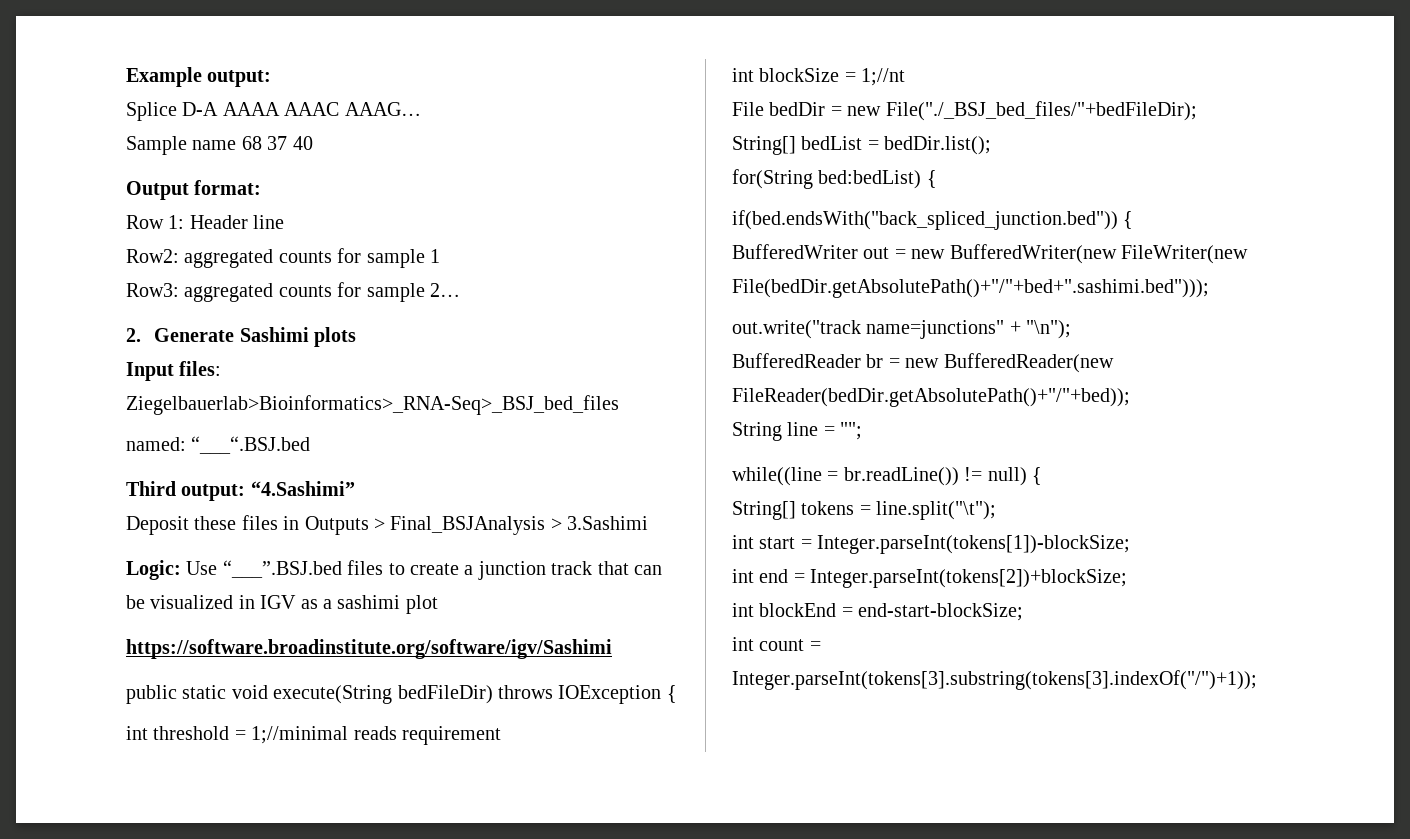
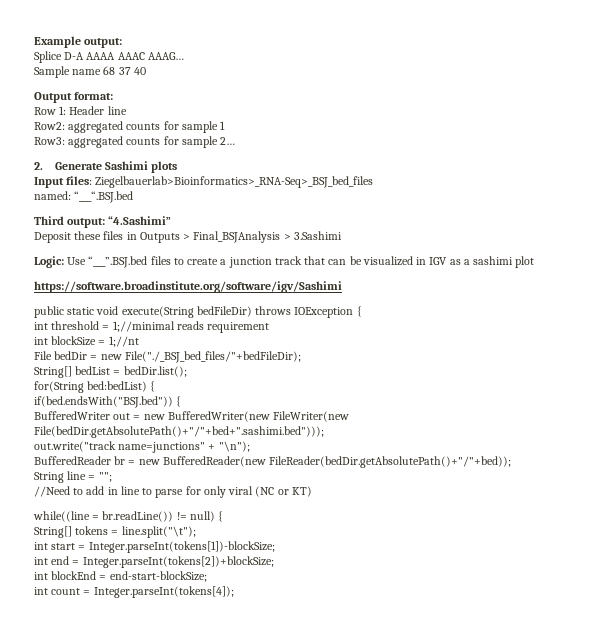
- if(bed.endsWith("back_spliced_junction.bed")) {
+ if(bed.endsWith("BSJ.bed")) {
+ //Need to add in line to parse for only viral (NC or KT)
- int count = Integer.parseInt(tokens[3].substring(tokens[3].indexOf("/")+1));
+ int count = Integer.parseInt(tokens[4]);

